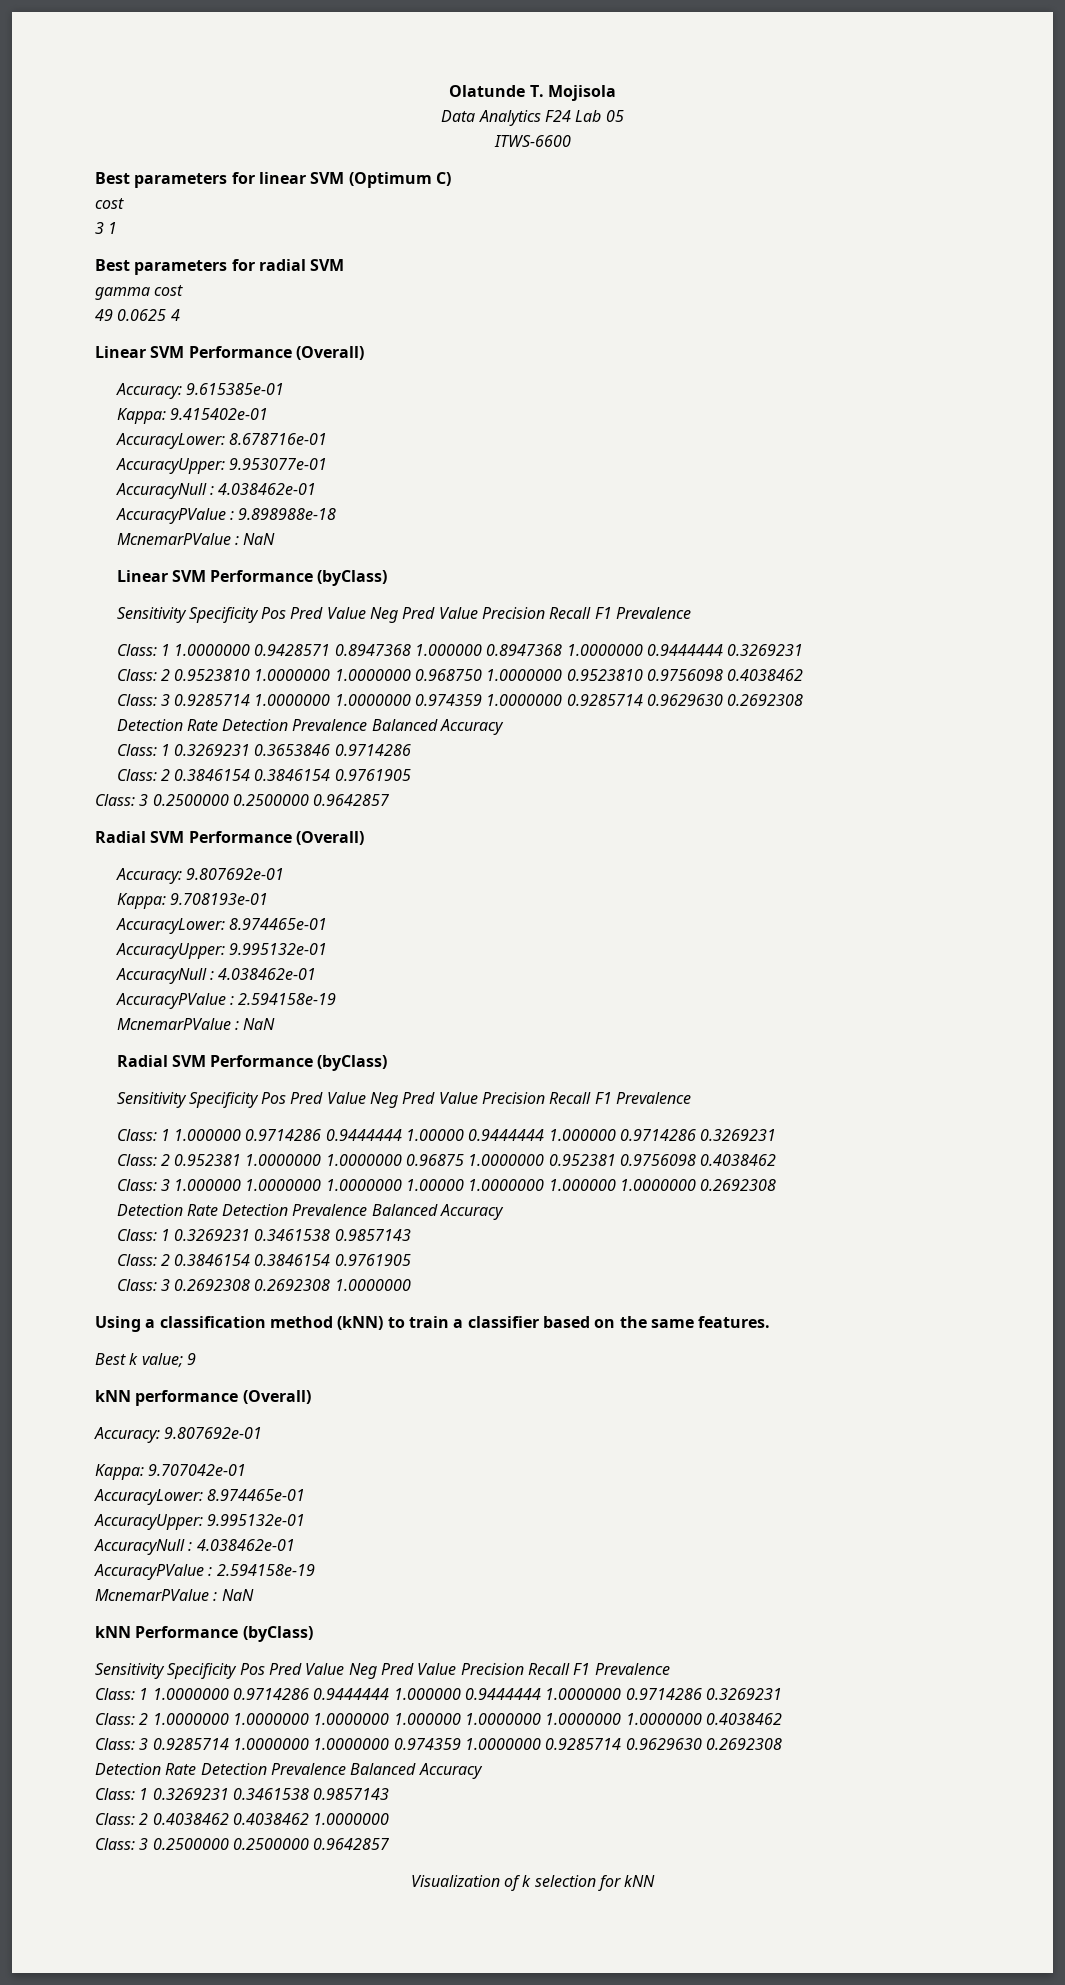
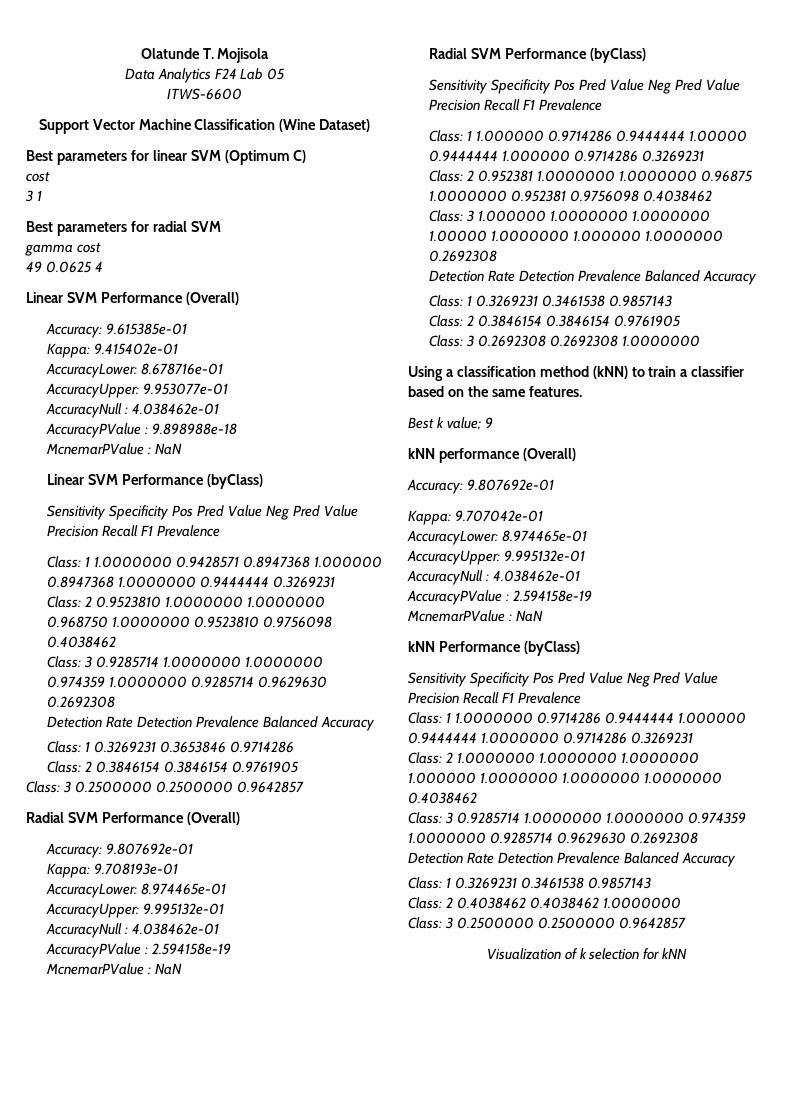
+ Support Vector Machine Classification (Wine Dataset)

